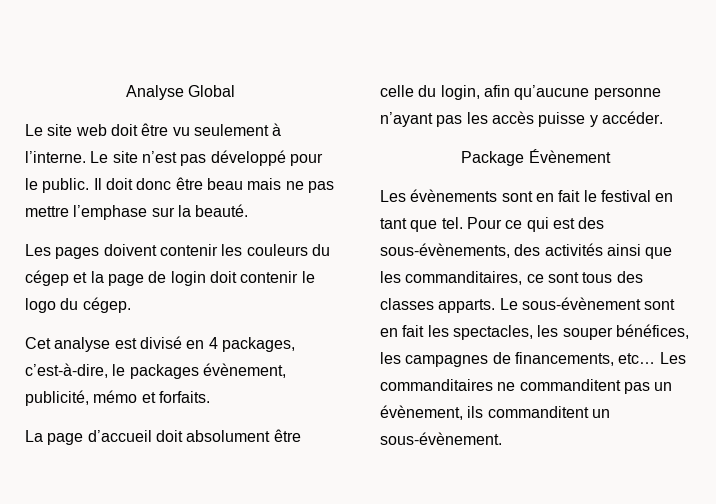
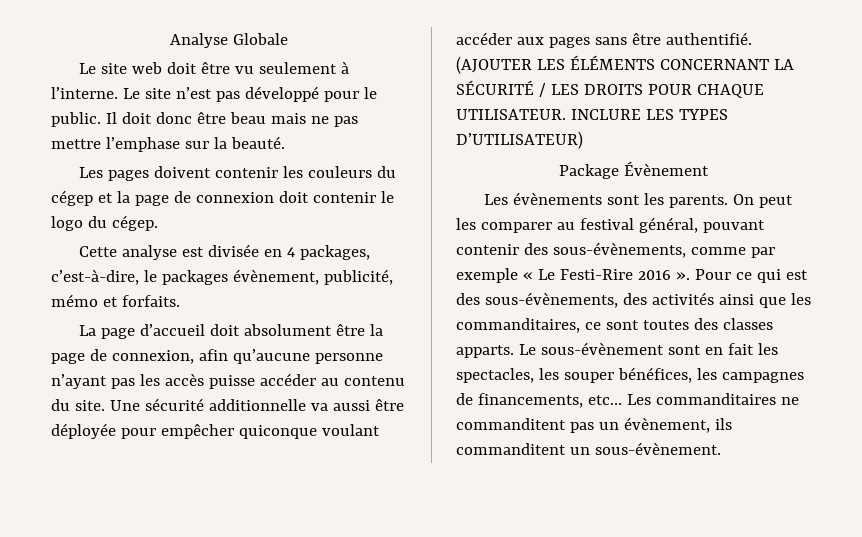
- Analyse Global
+ Analyse Globale
- Les pages doivent contenir les couleurs du cégep et la page de login doit contenir le logo du cégep.
+ Les pages doivent contenir les couleurs du cégep et la page de connexion doit contenir le logo du cégep.
- Cet analyse est divisé en 4 packages, c’est-à-dire, le packages évènement, publicité, mémo et forfaits.
+ Cette analyse est divisée en 4 packages, c’est-à-dire, le packages évènement, publicité, mémo et forfaits.
- La page d’accueil doit absolument être celle du login, afin qu’aucune personne n’ayant pas les accès puisse y accéder.
+ La page d’accueil doit absolument être la page de connexion, afin qu’aucune personne n’ayant pas les accès puisse accéder au contenu du site. Une sécurité additionnelle va aussi être déployée pour empêcher quiconque voulant accéder aux pages sans être authentifié. (AJOUTER LES ÉLÉMENTS CONCERNANT LA SÉCURITÉ / LES DROITS POUR CHAQUE UTILISATEUR. INCLURE LES TYPES D’UTILISATEUR)
- Les évènements sont en fait le festival en tant que tel.
+ Les évènements sont les parents. On peut les comparer au festival général, pouvant contenir des sous-évènements, comme par exemple « Le Festi-Rire 2016 ».
- Pour ce qui est des sous-évènements, des activités ainsi que les commanditaires, ce sont tous des classes apparts.
+ Pour ce qui est des sous-évènements, des activités ainsi que les commanditaires, ce sont toutes des classes apparts.

